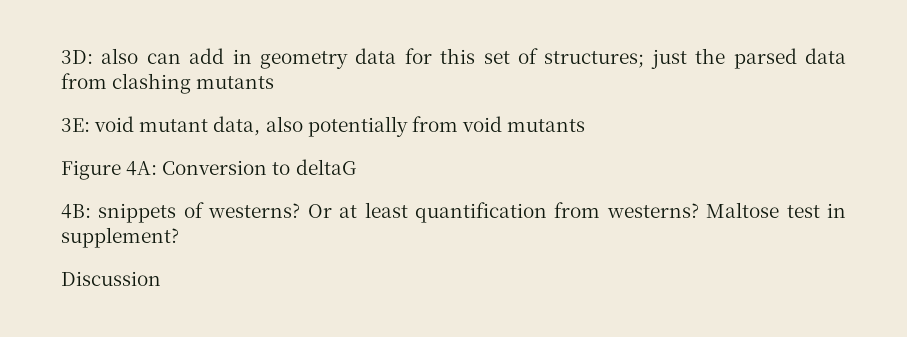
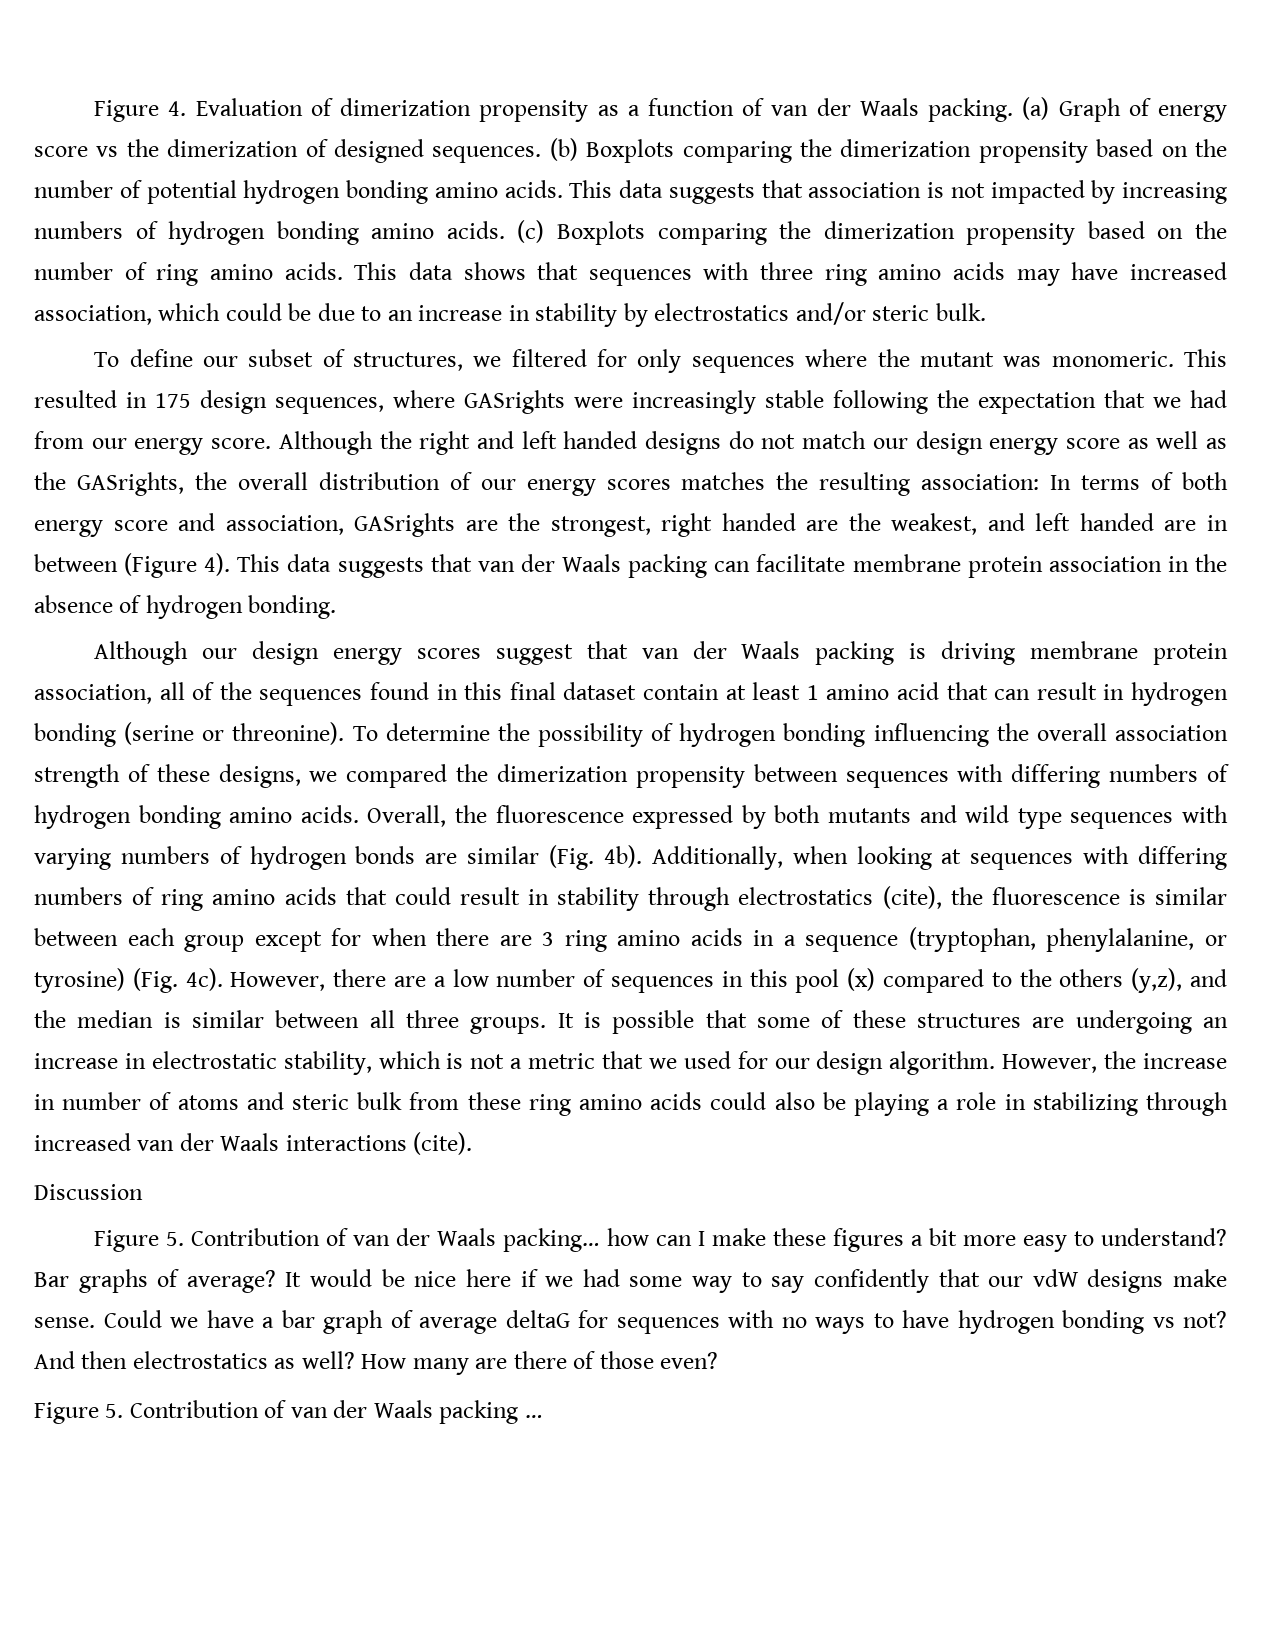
- 3D: also can add in geometry data for this set of structures; just the parsed data from clashing mutants
- 3E: void mutant data, also potentially from void mutants
- Figure 4A: Conversion to deltaG
- 4B: snippets of westerns? Or at least quantification from westerns? Maltose test in supplement?
+ Figure 4. Evaluation of dimerization propensity as a function of van der Waals packing. (a) Graph of energy score vs the dimerization of designed sequences. (b) Boxplots comparing the dimerization propensity based on the number of potential hydrogen bonding amino acids. This data suggests that association is not impacted by increasing numbers of hydrogen bonding amino acids. (c) Boxplots comparing the dimerization propensity based on the number of ring amino acids. This data shows that sequences with three ring amino acids may have increased association, which could be due to an increase in stability by electrostatics and/or steric bulk.
+ To define our subset of structures, we filtered for only sequences where the mutant was monomeric. This resulted in 175 design sequences, where GASrights were increasingly stable following the expectation that we had from our energy score. Although the right and left handed designs do not match our design energy score as well as the GASrights, the overall distribution of our energy scores matches the resulting association: In terms of both energy score and association, GASrights are the strongest, right handed are the weakest, and left handed are in between (Figure 4). This data suggests that van der Waals packing can facilitate membrane protein association in the absence of hydrogen bonding.
+ Although our design energy scores suggest that van der Waals packing is driving membrane protein association, all of the sequences found in this final dataset contain at least 1 amino acid that can result in hydrogen bonding (serine or threonine). To determine the possibility of hydrogen bonding influencing the overall association strength of these designs, we compared the dimerization propensity between sequences with differing numbers of hydrogen bonding amino acids. Overall, the fluorescence expressed by both mutants and wild type sequences with varying numbers of hydrogen bonds are similar (Fig. 4b). Additionally, when looking at sequences with differing numbers of ring amino acids that could result in stability through electrostatics (cite), the fluorescence is similar between each group except for when there are 3 ring amino acids in a sequence (tryptophan, phenylalanine, or tyrosine) (Fig. 4c). However, there are a low number of sequences in this pool (x) compared to the others (y,z), and the median is similar between all three groups. It is possible that some of these structures are undergoing an increase in electrostatic stability, which is not a metric that we used for our design algorithm. However, the increase in number of atoms and steric bulk from these ring amino acids could also be playing a role in stabilizing through increased van der Waals interactions (cite).
  Discussion
+ Figure 5. Contribution of van der Waals packing… how can I make these figures a bit more easy to understand? Bar graphs of average? It would be nice here if we had some way to say confidently that our vdW designs make sense. Could we have a bar graph of average deltaG for sequences with no ways to have hydrogen bonding vs not? And then electrostatics as well? How many are there of those even?
+ Figure 5. Contribution of van der Waals packing …

